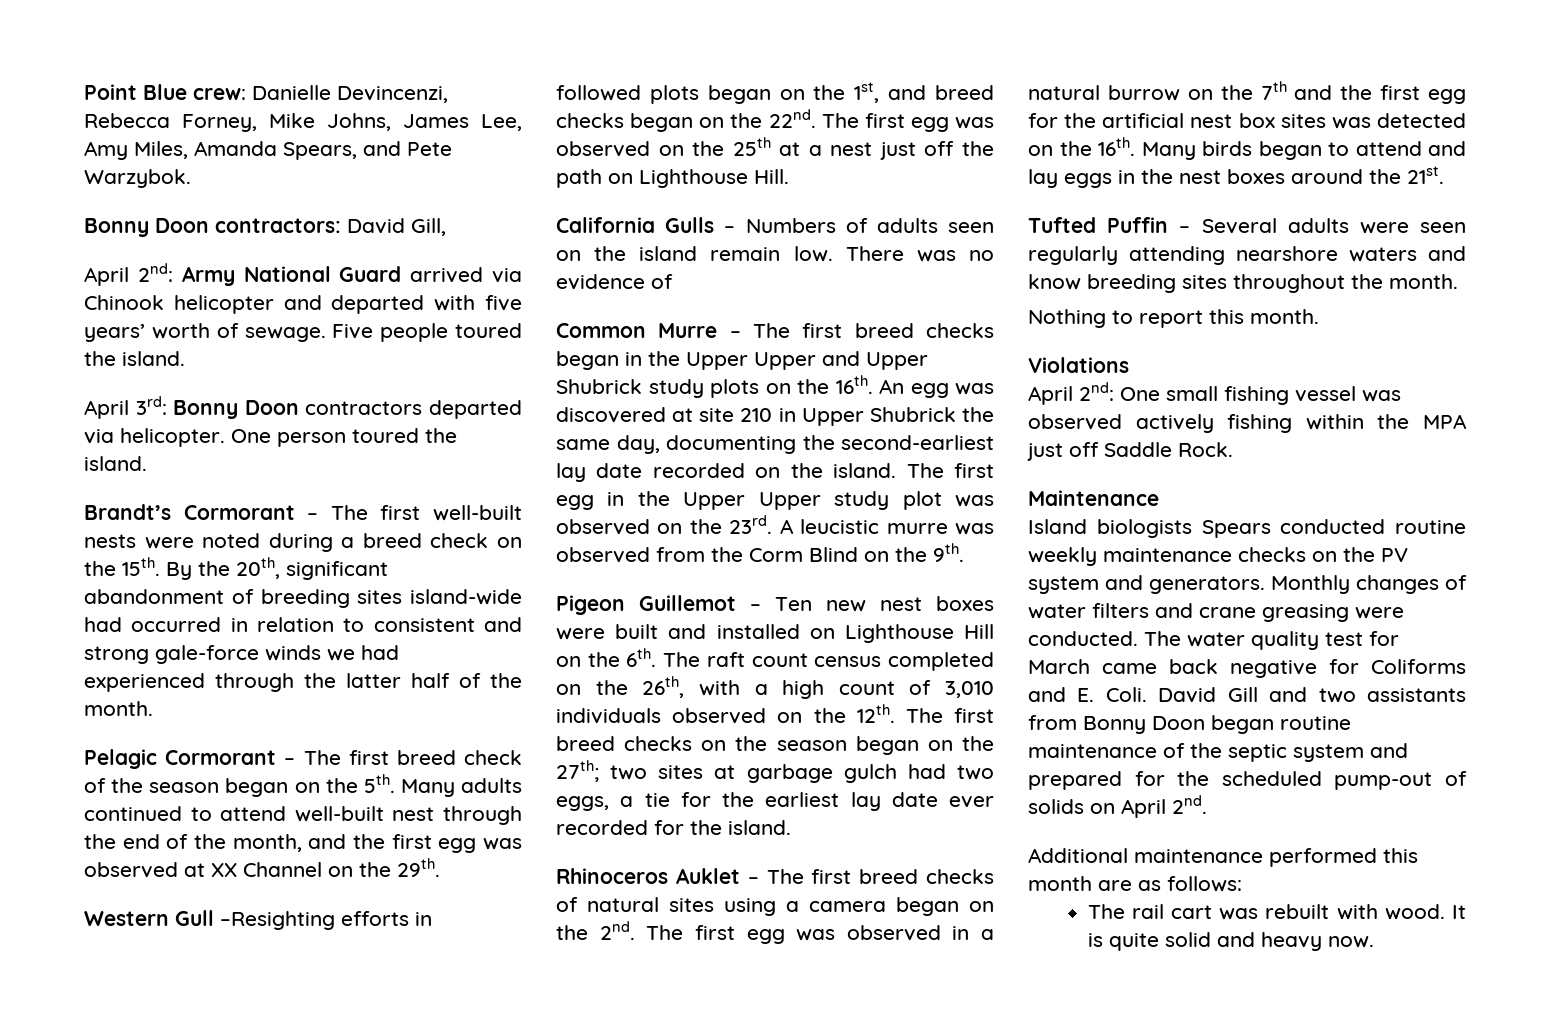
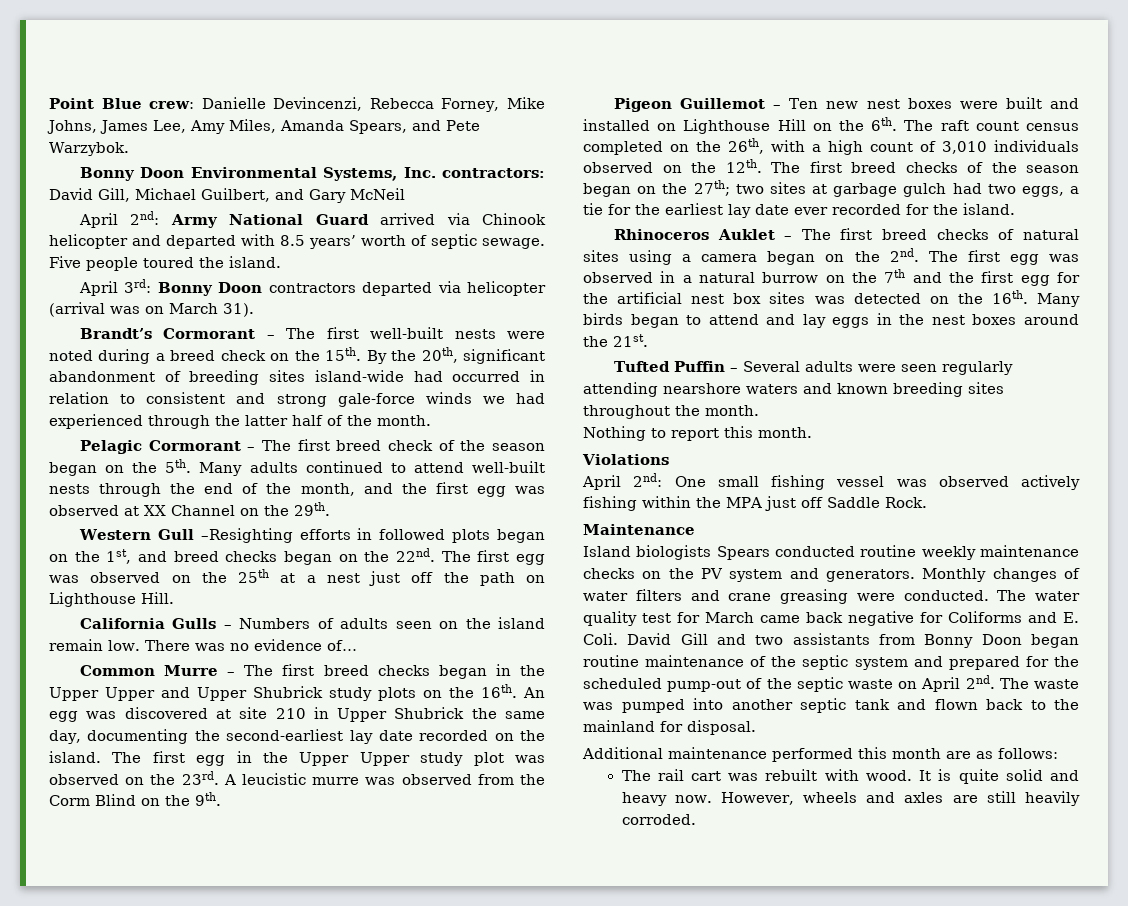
- Bonny Doon contractors: David Gill,
+ Bonny Doon Environmental Systems, Inc. contractors: David Gill, Michael Guilbert, and Gary McNeil
- April 2nd: Army National Guard arrived via Chinook helicopter and departed with five years’ worth of sewage.
+ April 2nd: Army National Guard arrived via Chinook helicopter and departed with 8.5 years’ worth of septic sewage.
- April 3rd: Bonny Doon contractors departed via helicopter. One person toured the island.
+ April 3rd: Bonny Doon contractors departed via helicopter (arrival was on March 31).
- Many adults continued to attend well-built nest through the end of the month, and the first egg was observed at XX Channel on the 29th.
+ Many adults continued to attend well-built nests through the end of the month, and the first egg was observed at XX Channel on the 29th.
- There was no evidence of
+ There was no evidence of…
- The first breed checks on the season began on the 27th; two sites at garbage gulch had two eggs, a tie for the earliest lay date ever recorded for the island.
+ The first breed checks of the season began on the 27th; two sites at garbage gulch had two eggs, a tie for the earliest lay date ever recorded for the island.
- Tufted Puffin – Several adults were seen regularly attending nearshore waters and know breeding sites throughout the month.
+ Tufted Puffin – Several adults were seen regularly attending nearshore waters and known breeding sites throughout the month.
- David Gill and two assistants from Bonny Doon began routine maintenance of the septic system and prepared for the scheduled pump-out of solids on April 2nd.
+ David Gill and two assistants from Bonny Doon began routine maintenance of the septic system and prepared for the scheduled pump-out of the septic waste on April 2nd. The waste was pumped into another septic tank and flown back to the mainland for disposal.
+ However, wheels and axles are still heavily corroded.

